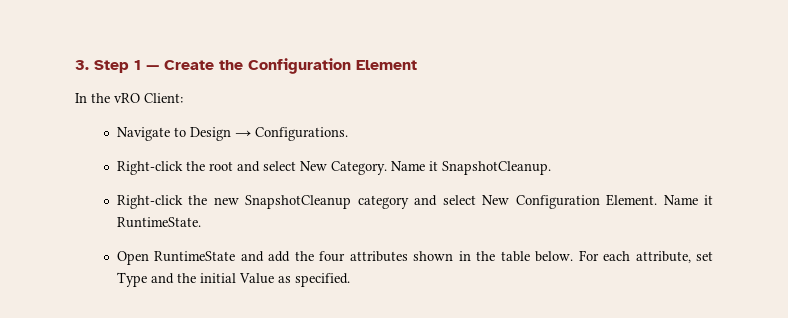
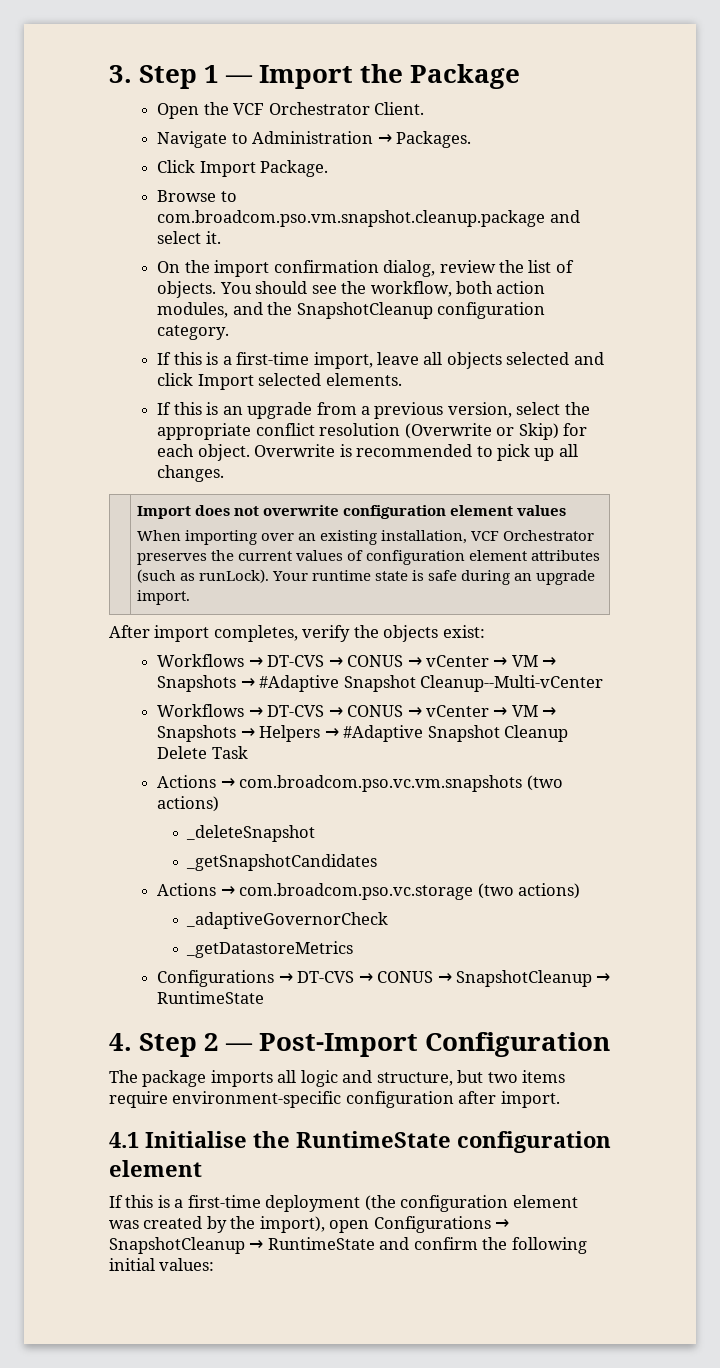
- 3. Step 1 — Create the Configuration Element
- In the vRO Client:
- Navigate to Design → Configurations.
- Right-click the root and select New Category. Name it SnapshotCleanup.
- Right-click the new SnapshotCleanup category and select New Configuration Element. Name it RuntimeState.
- Open RuntimeState and add the four attributes shown in the table below. For each attribute, set Type and the initial Value as specified.
+ 3. Step 1 — Import the Package
+ Open the VCF Orchestrator Client.
+ Navigate to Administration → Packages.
+ Click Import Package.
+ Browse to com.broadcom.pso.vm.snapshot.cleanup.package and select it.
+ On the import confirmation dialog, review the list of objects. You should see the workflow, both action modules, and the SnapshotCleanup configuration category.
+ If this is a first-time import, leave all objects selected and click Import selected elements.
+ If this is an upgrade from a previous version, select the appropriate conflict resolution (Overwrite or Skip) for each object. Overwrite is recommended to pick up all changes.
+ | Import does not overwrite configuration element values
+ When importing over an existing installation, VCF Orchestrator preserves the current values of configuration element attributes (such as runLock). Your runtime state is safe during an upgrade import.
+ After import completes, verify the objects exist:
+ Workflows → DT-CVS → CONUS → vCenter → VM → Snapshots → #Adaptive Snapshot Cleanup--Multi-vCenter
+ Workflows → DT-CVS → CONUS → vCenter → VM → Snapshots → Helpers → #Adaptive Snapshot Cleanup Delete Task
+ Actions → com.broadcom.pso.vc.vm.snapshots (two actions)
+ _deleteSnapshot
+ _getSnapshotCandidates
+ Actions → com.broadcom.pso.vc.storage (two actions)
+ _adaptiveGovernorCheck
+ _getDatastoreMetrics
+ Configurations → DT-CVS → CONUS → SnapshotCleanup → RuntimeState
+ 4. Step 2 — Post-Import Configuration
+ The package imports all logic and structure, but two items require environment-specific configuration after import.
+ 4.1 Initialise the RuntimeState configuration element
+ If this is a first-time deployment (the configuration element was created by the import), open Configurations → SnapshotCleanup → RuntimeState and confirm the following initial values:

